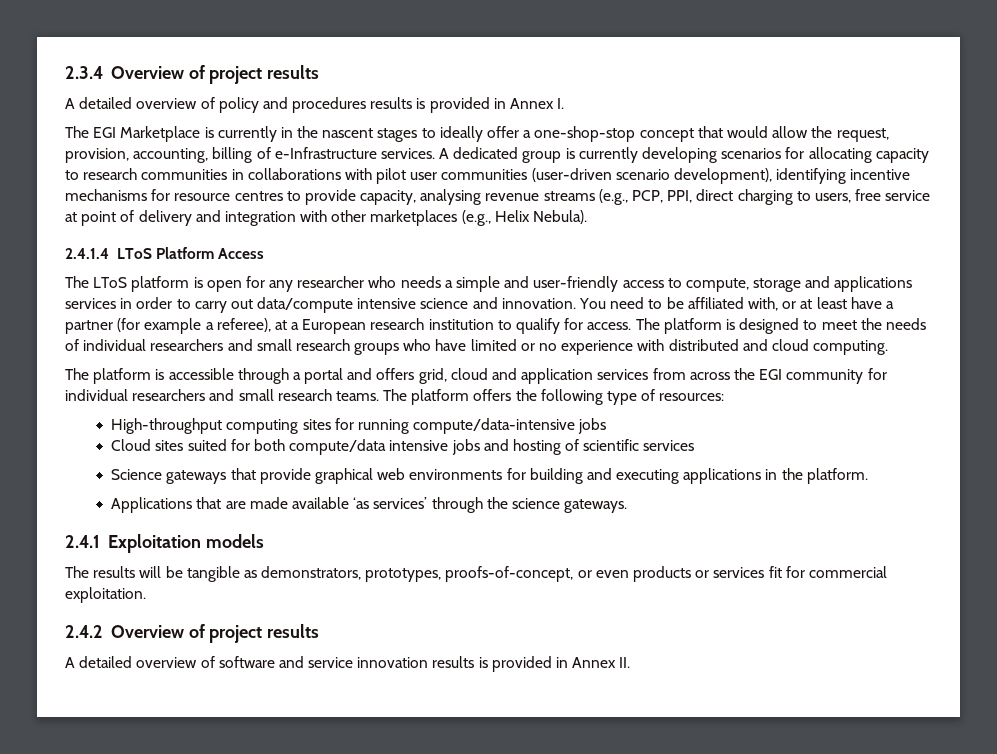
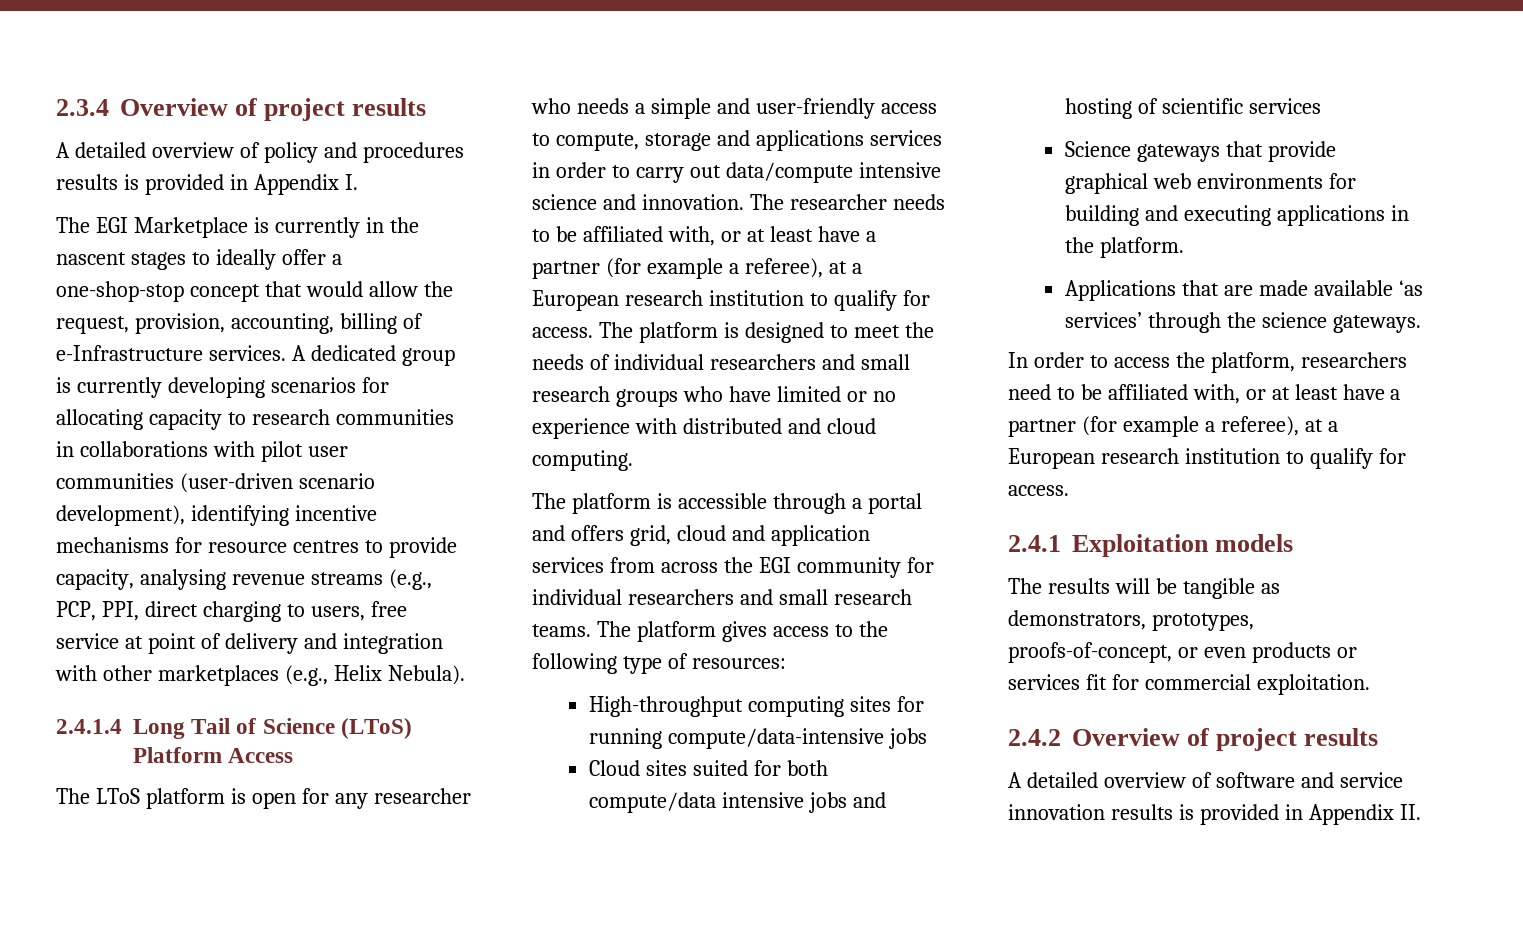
- A detailed overview of policy and procedures results is provided in Annex I.
+ A detailed overview of policy and procedures results is provided in Appendix I.
- 2.4.1.4 LToS Platform Access
+ 2.4.1.4 Long Tail of Science (LToS) Platform Access
- You need to be affiliated with, or at least have a partner (for example a referee), at a European research institution to qualify for access.
+ The researcher needs to be affiliated with, or at least have a partner (for example a referee), at a European research institution to qualify for access.
- The platform offers the following type of resources:
+ The platform gives access to the following type of resources:
+ In order to access the platform, researchers need to be affiliated with, or at least have a partner (for example a referee), at a European research institution to qualify for access.
- A detailed overview of software and service innovation results is provided in Annex II.
+ A detailed overview of software and service innovation results is provided in Appendix II.

